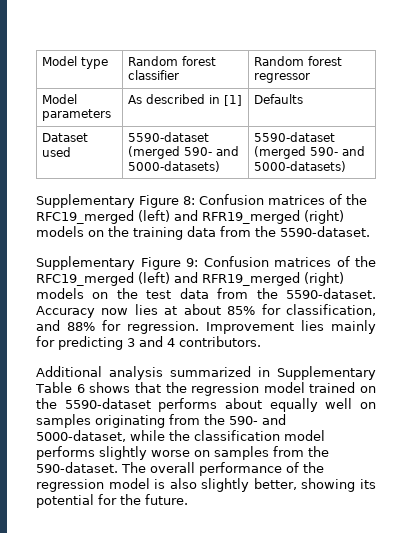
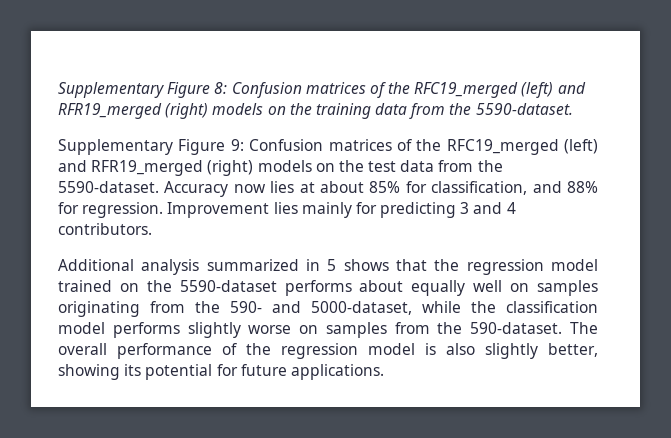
- Model type | Random forest classifier | Random forest regressor
- Model parameters | As described in [1] | Defaults
- Dataset used | 5590-dataset (merged 590- and 5000-datasets) | 5590-dataset (merged 590- and 5000-datasets)
- Additional analysis summarized in Supplementary Table 6 shows that the regression model trained on the 5590-dataset performs about equally well on samples originating from the 590- and 5000-dataset, while the classification model performs slightly worse on samples from the 590-dataset.
+ Additional analysis summarized in 5 shows that the regression model trained on the 5590-dataset performs about equally well on samples originating from the 590- and 5000-dataset, while the classification model performs slightly worse on samples from the 590-dataset.
- The overall performance of the regression model is also slightly better, showing its potential for the future.
+ The overall performance of the regression model is also slightly better, showing its potential for future applications.

